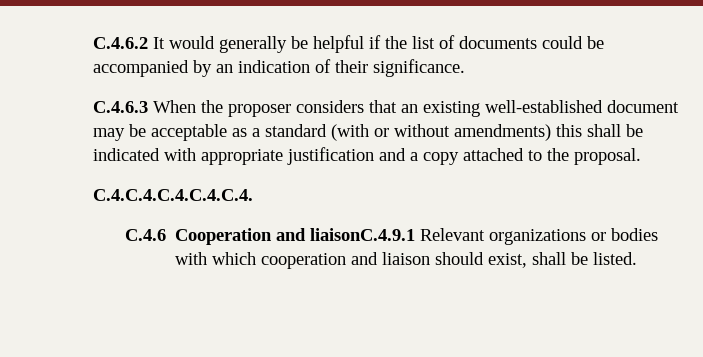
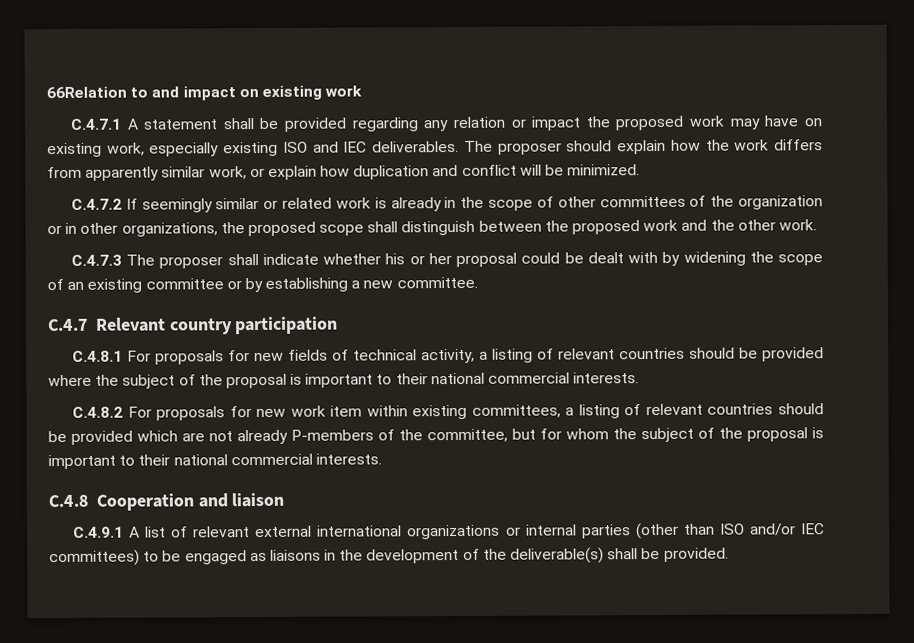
- C.4.6.2 It would generally be helpful if the list of documents could be accompanied by an indication of their significance.
- C.4.6.3 When the proposer considers that an existing well-established document may be acceptable as a standard (with or without amendments) this shall be indicated with appropriate justification and a copy attached to the proposal.
- C.4.C.4.C.4.C.4.C.4.
- C.4.6 Cooperation and liaisonC.4.9.1 Relevant organizations or bodies with which cooperation and liaison should exist, shall be listed.
+ 66Relation to and impact on existing work
+ C.4.7.1 A statement shall be provided regarding any relation or impact the proposed work may have on existing work, especially existing ISO and IEC deliverables. The proposer should explain how the work differs from apparently similar work, or explain how duplication and conflict will be minimized.
+ C.4.7.2 If seemingly similar or related work is already in the scope of other committees of the organization or in other organizations, the proposed scope shall distinguish between the proposed work and the other work.
+ C.4.7.3 The proposer shall indicate whether his or her proposal could be dealt with by widening the scope of an existing committee or by establishing a new committee.
+ C.4.7 Relevant country participation
+ C.4.8.1 For proposals for new fields of technical activity, a listing of relevant countries should be provided where the subject of the proposal is important to their national commercial interests.
+ C.4.8.2 For proposals for new work item within existing committees, a listing of relevant countries should be provided which are not already P-members of the committee, but for whom the subject of the proposal is important to their national commercial interests.
+ C.4.8 Cooperation and liaison
+ C.4.9.1 A list of relevant external international organizations or internal parties (other than ISO and/or IEC committees) to be engaged as liaisons in the development of the deliverable(s) shall be provided.

